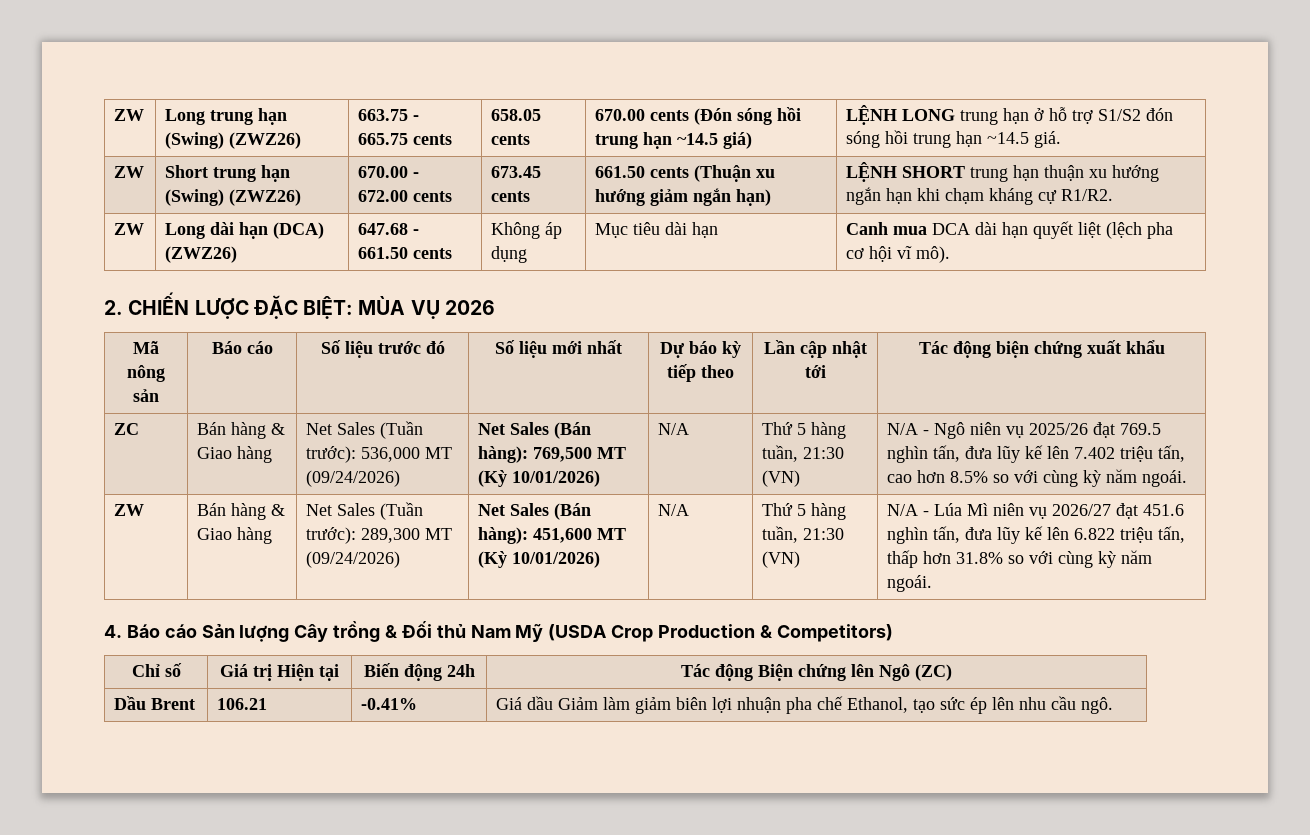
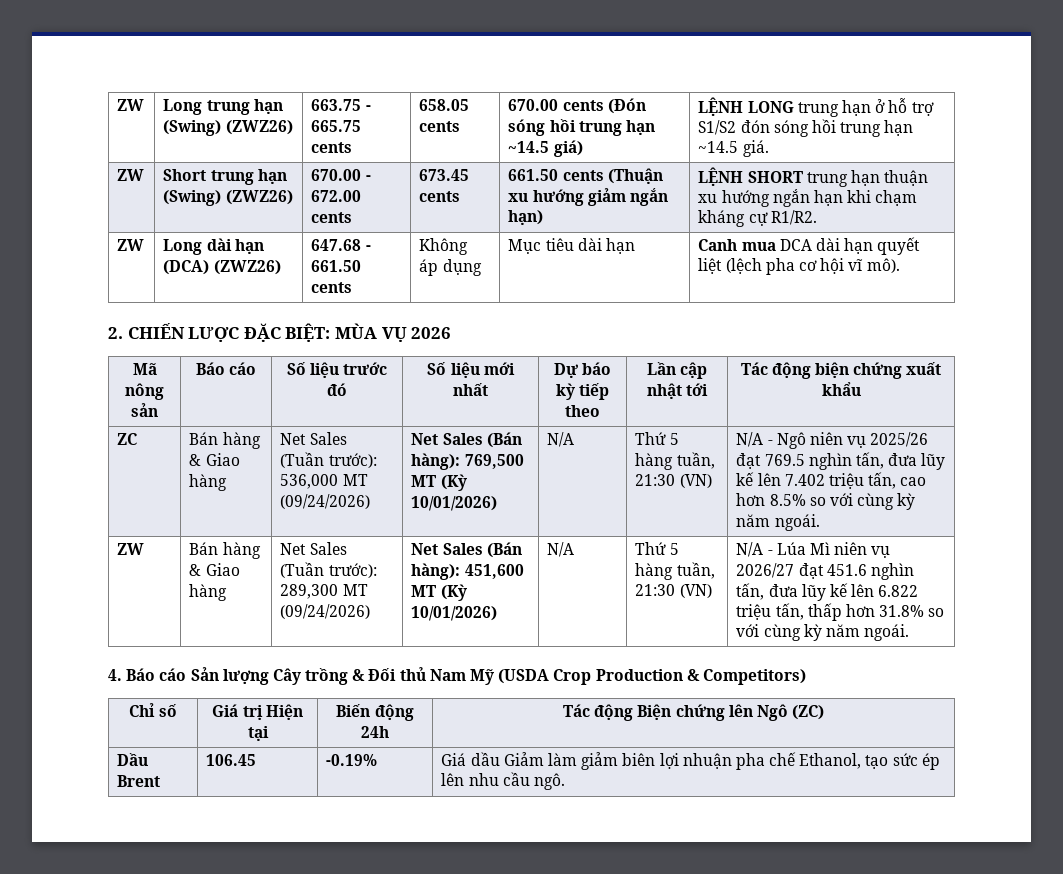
- Dầu Brent | 106.21 | -0.41% | Giá dầu Giảm làm giảm biên lợi nhuận pha chế Ethanol, tạo sức ép lên nhu cầu ngô.
+ Dầu Brent | 106.45 | -0.19% | Giá dầu Giảm làm giảm biên lợi nhuận pha chế Ethanol, tạo sức ép lên nhu cầu ngô.

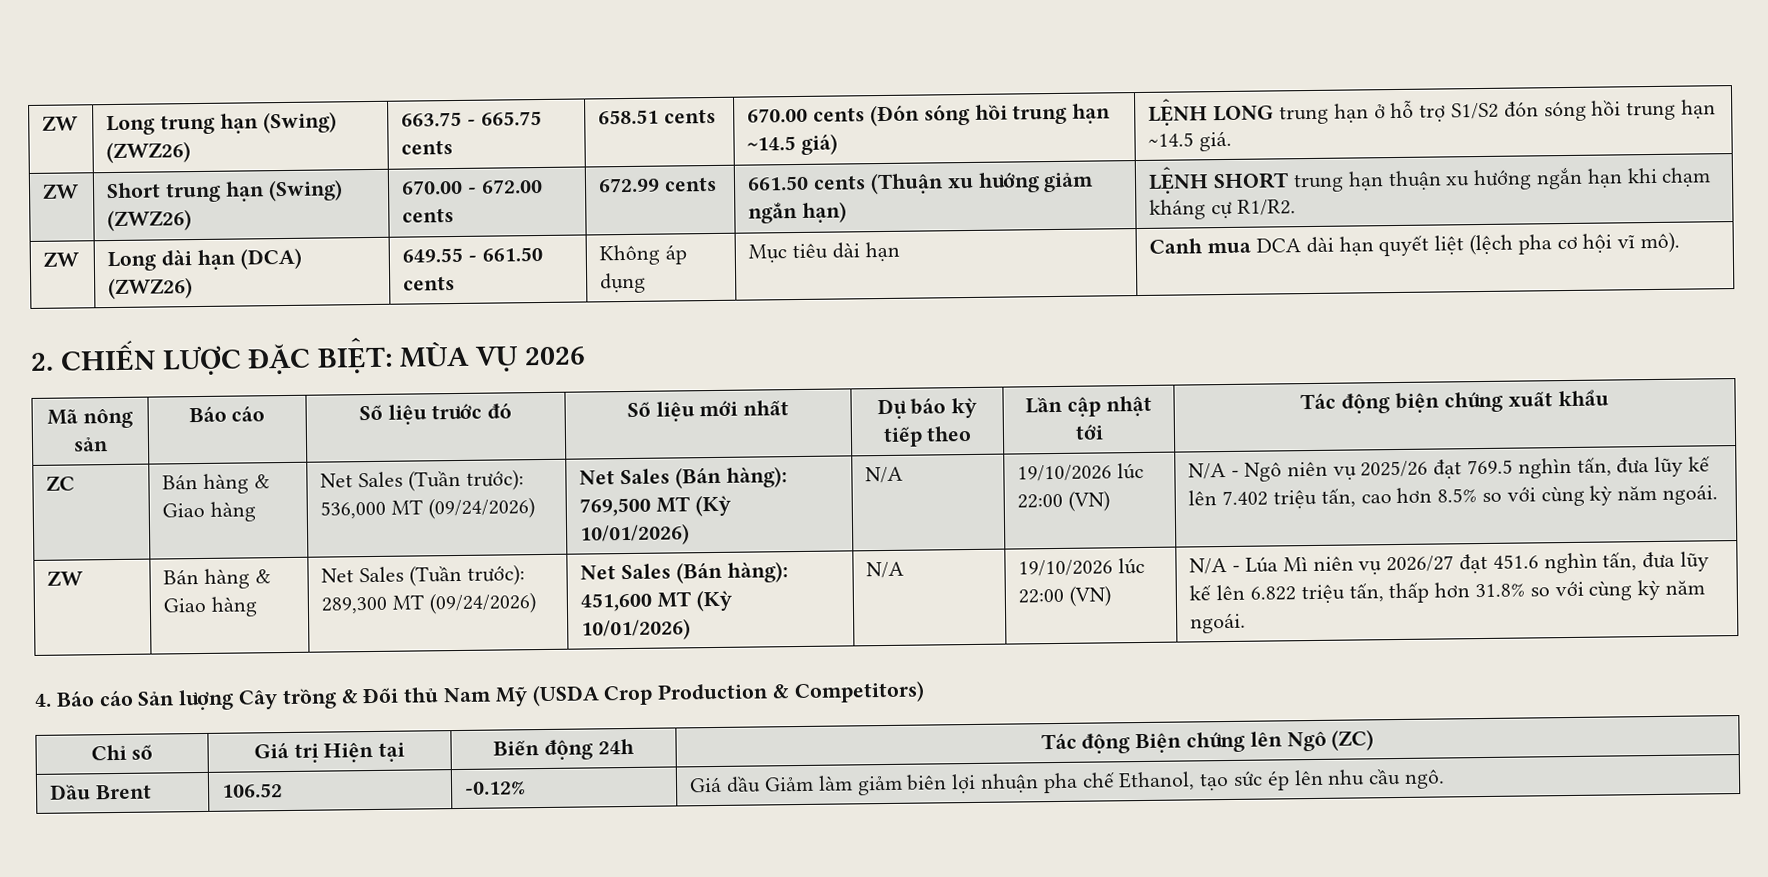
- ZW | Long trung hạn (Swing) (ZWZ26) | 663.75 - 665.75 cents | 658.05 cents | 670.00 cents (Đón sóng hồi trung hạn ~14.5 giá) | LỆNH LONG trung hạn ở hỗ trợ S1/S2 đón sóng hồi trung hạn ~14.5 giá.
+ ZW | Long trung hạn (Swing) (ZWZ26) | 663.75 - 665.75 cents | 658.51 cents | 670.00 cents (Đón sóng hồi trung hạn ~14.5 giá) | LỆNH LONG trung hạn ở hỗ trợ S1/S2 đón sóng hồi trung hạn ~14.5 giá.
- ZW | Short trung hạn (Swing) (ZWZ26) | 670.00 - 672.00 cents | 673.45 cents | 661.50 cents (Thuận xu hướng giảm ngắn hạn) | LỆNH SHORT trung hạn thuận xu hướng ngắn hạn khi chạm kháng cự R1/R2.
+ ZW | Short trung hạn (Swing) (ZWZ26) | 670.00 - 672.00 cents | 672.99 cents | 661.50 cents (Thuận xu hướng giảm ngắn hạn) | LỆNH SHORT trung hạn thuận xu hướng ngắn hạn khi chạm kháng cự R1/R2.
- ZW | Long dài hạn (DCA) (ZWZ26) | 647.68 - 661.50 cents | Không áp dụng | Mục tiêu dài hạn | Canh mua DCA dài hạn quyết liệt (lệch pha cơ hội vĩ mô).
+ ZW | Long dài hạn (DCA) (ZWZ26) | 649.55 - 661.50 cents | Không áp dụng | Mục tiêu dài hạn | Canh mua DCA dài hạn quyết liệt (lệch pha cơ hội vĩ mô).
- Net Sales (Bán hàng): 769,500 MT (Kỳ 10/01/2026) | N/A | Thứ 5 hàng tuần, 21:30 (VN)
+ Net Sales (Bán hàng): 769,500 MT (Kỳ 10/01/2026) | N/A | 19/10/2026 lúc 22:00 (VN)
- Net Sales (Bán hàng): 451,600 MT (Kỳ 10/01/2026) | N/A | Thứ 5 hàng tuần, 21:30 (VN)
+ Net Sales (Bán hàng): 451,600 MT (Kỳ 10/01/2026) | N/A | 19/10/2026 lúc 22:00 (VN)
- Dầu Brent | 106.45 | -0.19% | Giá dầu Giảm làm giảm biên lợi nhuận pha chế Ethanol, tạo sức ép lên nhu cầu ngô.
+ Dầu Brent | 106.52 | -0.12% | Giá dầu Giảm làm giảm biên lợi nhuận pha chế Ethanol, tạo sức ép lên nhu cầu ngô.

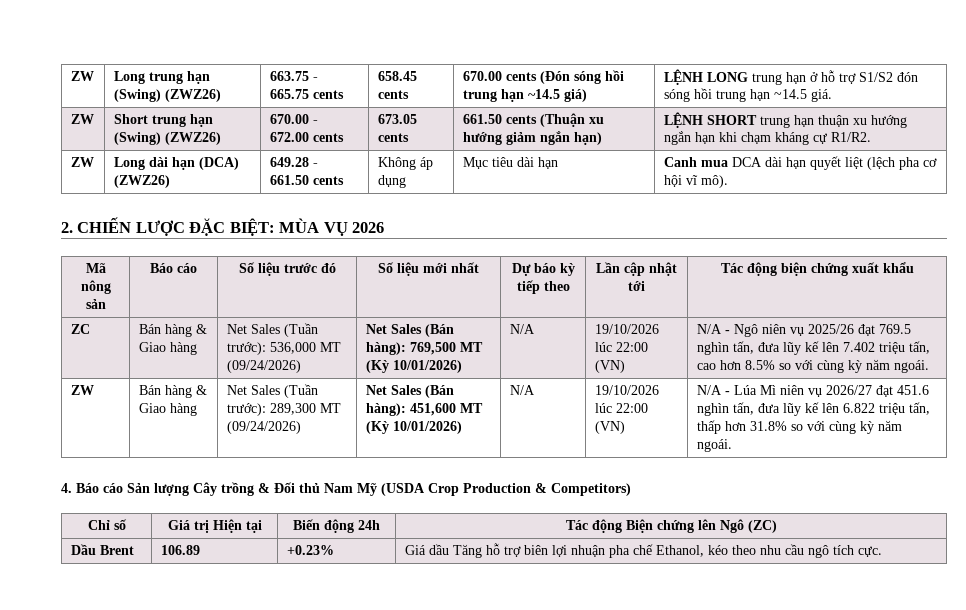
- ZW | Long trung hạn (Swing) (ZWZ26) | 663.75 - 665.75 cents | 658.51 cents | 670.00 cents (Đón sóng hồi trung hạn ~14.5 giá) | LỆNH LONG trung hạn ở hỗ trợ S1/S2 đón sóng hồi trung hạn ~14.5 giá.
+ ZW | Long trung hạn (Swing) (ZWZ26) | 663.75 - 665.75 cents | 658.45 cents | 670.00 cents (Đón sóng hồi trung hạn ~14.5 giá) | LỆNH LONG trung hạn ở hỗ trợ S1/S2 đón sóng hồi trung hạn ~14.5 giá.
- ZW | Short trung hạn (Swing) (ZWZ26) | 670.00 - 672.00 cents | 672.99 cents | 661.50 cents (Thuận xu hướng giảm ngắn hạn) | LỆNH SHORT trung hạn thuận xu hướng ngắn hạn khi chạm kháng cự R1/R2.
+ ZW | Short trung hạn (Swing) (ZWZ26) | 670.00 - 672.00 cents | 673.05 cents | 661.50 cents (Thuận xu hướng giảm ngắn hạn) | LỆNH SHORT trung hạn thuận xu hướng ngắn hạn khi chạm kháng cự R1/R2.
- ZW | Long dài hạn (DCA) (ZWZ26) | 649.55 - 661.50 cents | Không áp dụng | Mục tiêu dài hạn | Canh mua DCA dài hạn quyết liệt (lệch pha cơ hội vĩ mô).
+ ZW | Long dài hạn (DCA) (ZWZ26) | 649.28 - 661.50 cents | Không áp dụng | Mục tiêu dài hạn | Canh mua DCA dài hạn quyết liệt (lệch pha cơ hội vĩ mô).
- Dầu Brent | 106.52 | -0.12% | Giá dầu Giảm làm giảm biên lợi nhuận pha chế Ethanol, tạo sức ép lên nhu cầu ngô.
+ Dầu Brent | 106.89 | +0.23% | Giá dầu Tăng hỗ trợ biên lợi nhuận pha chế Ethanol, kéo theo nhu cầu ngô tích cực.

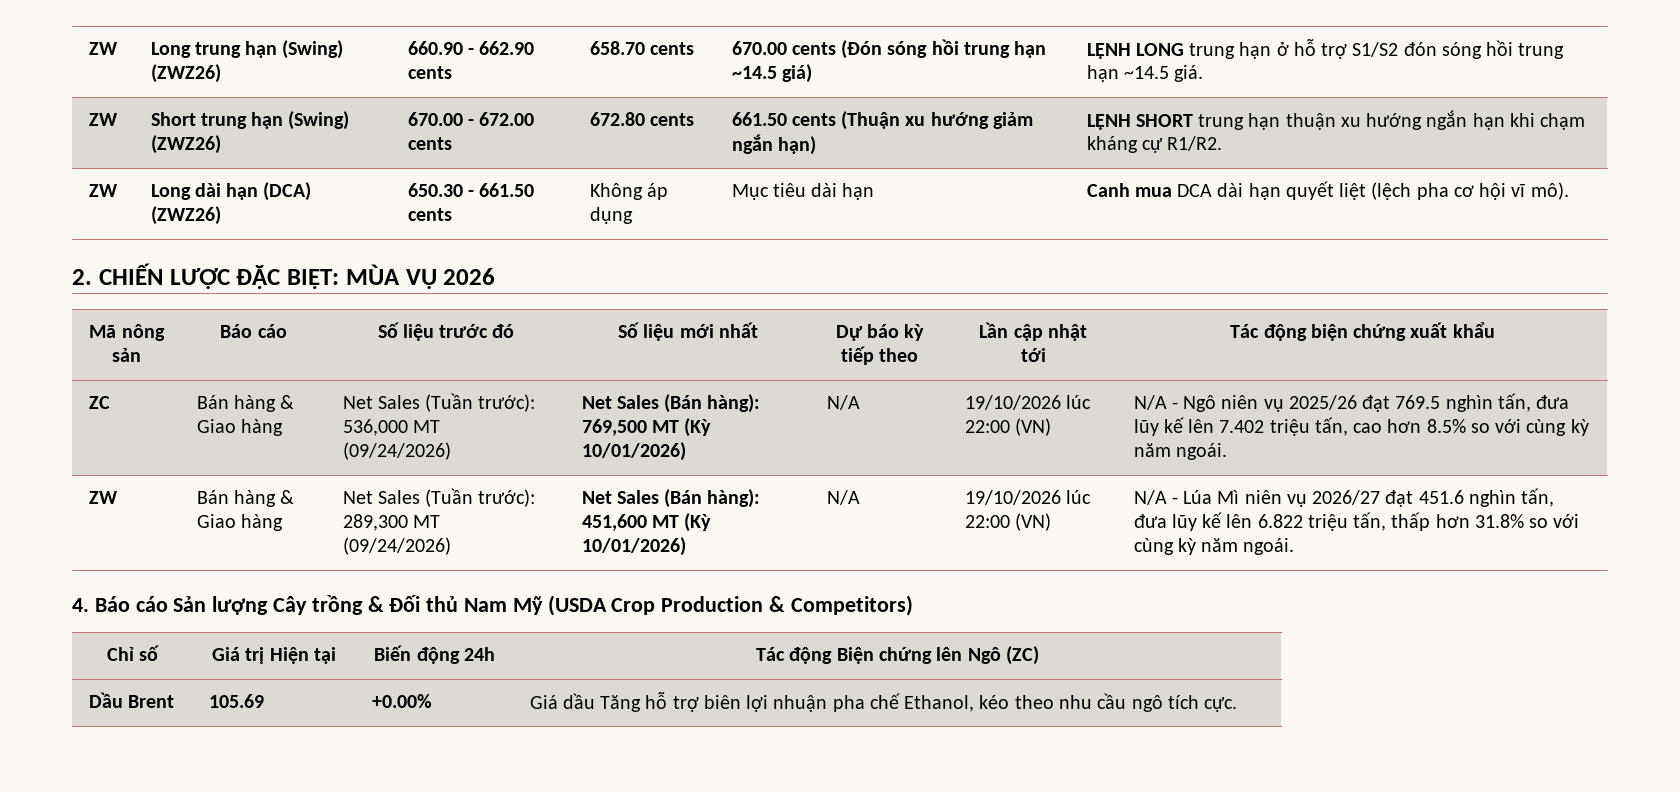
- ZW | Long trung hạn (Swing) (ZWZ26) | 663.75 - 665.75 cents | 658.45 cents | 670.00 cents (Đón sóng hồi trung hạn ~14.5 giá) | LỆNH LONG trung hạn ở hỗ trợ S1/S2 đón sóng hồi trung hạn ~14.5 giá.
+ ZW | Long trung hạn (Swing) (ZWZ26) | 660.90 - 662.90 cents | 658.70 cents | 670.00 cents (Đón sóng hồi trung hạn ~14.5 giá) | LỆNH LONG trung hạn ở hỗ trợ S1/S2 đón sóng hồi trung hạn ~14.5 giá.
- ZW | Short trung hạn (Swing) (ZWZ26) | 670.00 - 672.00 cents | 673.05 cents | 661.50 cents (Thuận xu hướng giảm ngắn hạn) | LỆNH SHORT trung hạn thuận xu hướng ngắn hạn khi chạm kháng cự R1/R2.
+ ZW | Short trung hạn (Swing) (ZWZ26) | 670.00 - 672.00 cents | 672.80 cents | 661.50 cents (Thuận xu hướng giảm ngắn hạn) | LỆNH SHORT trung hạn thuận xu hướng ngắn hạn khi chạm kháng cự R1/R2.
- ZW | Long dài hạn (DCA) (ZWZ26) | 649.28 - 661.50 cents | Không áp dụng | Mục tiêu dài hạn | Canh mua DCA dài hạn quyết liệt (lệch pha cơ hội vĩ mô).
+ ZW | Long dài hạn (DCA) (ZWZ26) | 650.30 - 661.50 cents | Không áp dụng | Mục tiêu dài hạn | Canh mua DCA dài hạn quyết liệt (lệch pha cơ hội vĩ mô).
- Dầu Brent | 106.89 | +0.23% | Giá dầu Tăng hỗ trợ biên lợi nhuận pha chế Ethanol, kéo theo nhu cầu ngô tích cực.
+ Dầu Brent | 105.69 | +0.00% | Giá dầu Tăng hỗ trợ biên lợi nhuận pha chế Ethanol, kéo theo nhu cầu ngô tích cực.

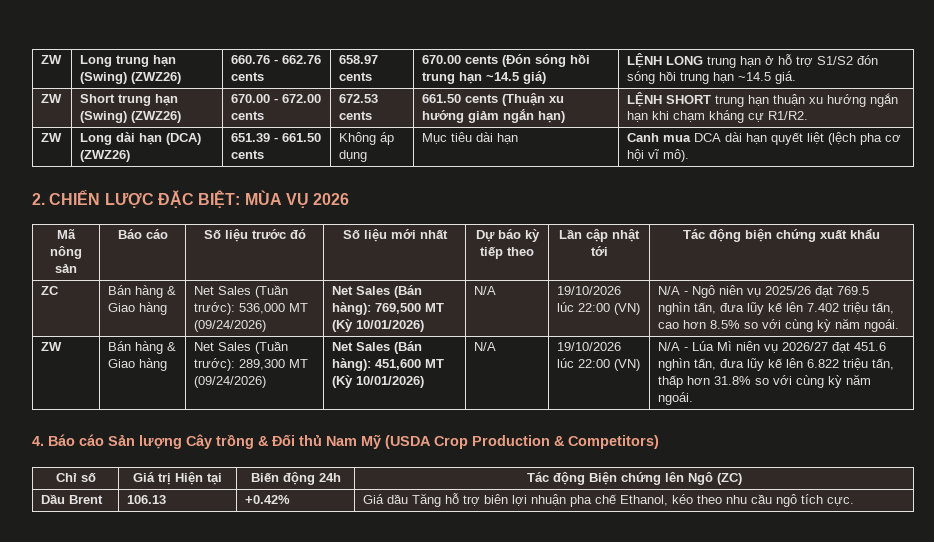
- ZW | Long trung hạn (Swing) (ZWZ26) | 660.90 - 662.90 cents | 658.70 cents | 670.00 cents (Đón sóng hồi trung hạn ~14.5 giá) | LỆNH LONG trung hạn ở hỗ trợ S1/S2 đón sóng hồi trung hạn ~14.5 giá.
+ ZW | Long trung hạn (Swing) (ZWZ26) | 660.76 - 662.76 cents | 658.97 cents | 670.00 cents (Đón sóng hồi trung hạn ~14.5 giá) | LỆNH LONG trung hạn ở hỗ trợ S1/S2 đón sóng hồi trung hạn ~14.5 giá.
- ZW | Short trung hạn (Swing) (ZWZ26) | 670.00 - 672.00 cents | 672.80 cents | 661.50 cents (Thuận xu hướng giảm ngắn hạn) | LỆNH SHORT trung hạn thuận xu hướng ngắn hạn khi chạm kháng cự R1/R2.
+ ZW | Short trung hạn (Swing) (ZWZ26) | 670.00 - 672.00 cents | 672.53 cents | 661.50 cents (Thuận xu hướng giảm ngắn hạn) | LỆNH SHORT trung hạn thuận xu hướng ngắn hạn khi chạm kháng cự R1/R2.
- ZW | Long dài hạn (DCA) (ZWZ26) | 650.30 - 661.50 cents | Không áp dụng | Mục tiêu dài hạn | Canh mua DCA dài hạn quyết liệt (lệch pha cơ hội vĩ mô).
+ ZW | Long dài hạn (DCA) (ZWZ26) | 651.39 - 661.50 cents | Không áp dụng | Mục tiêu dài hạn | Canh mua DCA dài hạn quyết liệt (lệch pha cơ hội vĩ mô).
- Dầu Brent | 105.69 | +0.00% | Giá dầu Tăng hỗ trợ biên lợi nhuận pha chế Ethanol, kéo theo nhu cầu ngô tích cực.
+ Dầu Brent | 106.13 | +0.42% | Giá dầu Tăng hỗ trợ biên lợi nhuận pha chế Ethanol, kéo theo nhu cầu ngô tích cực.

